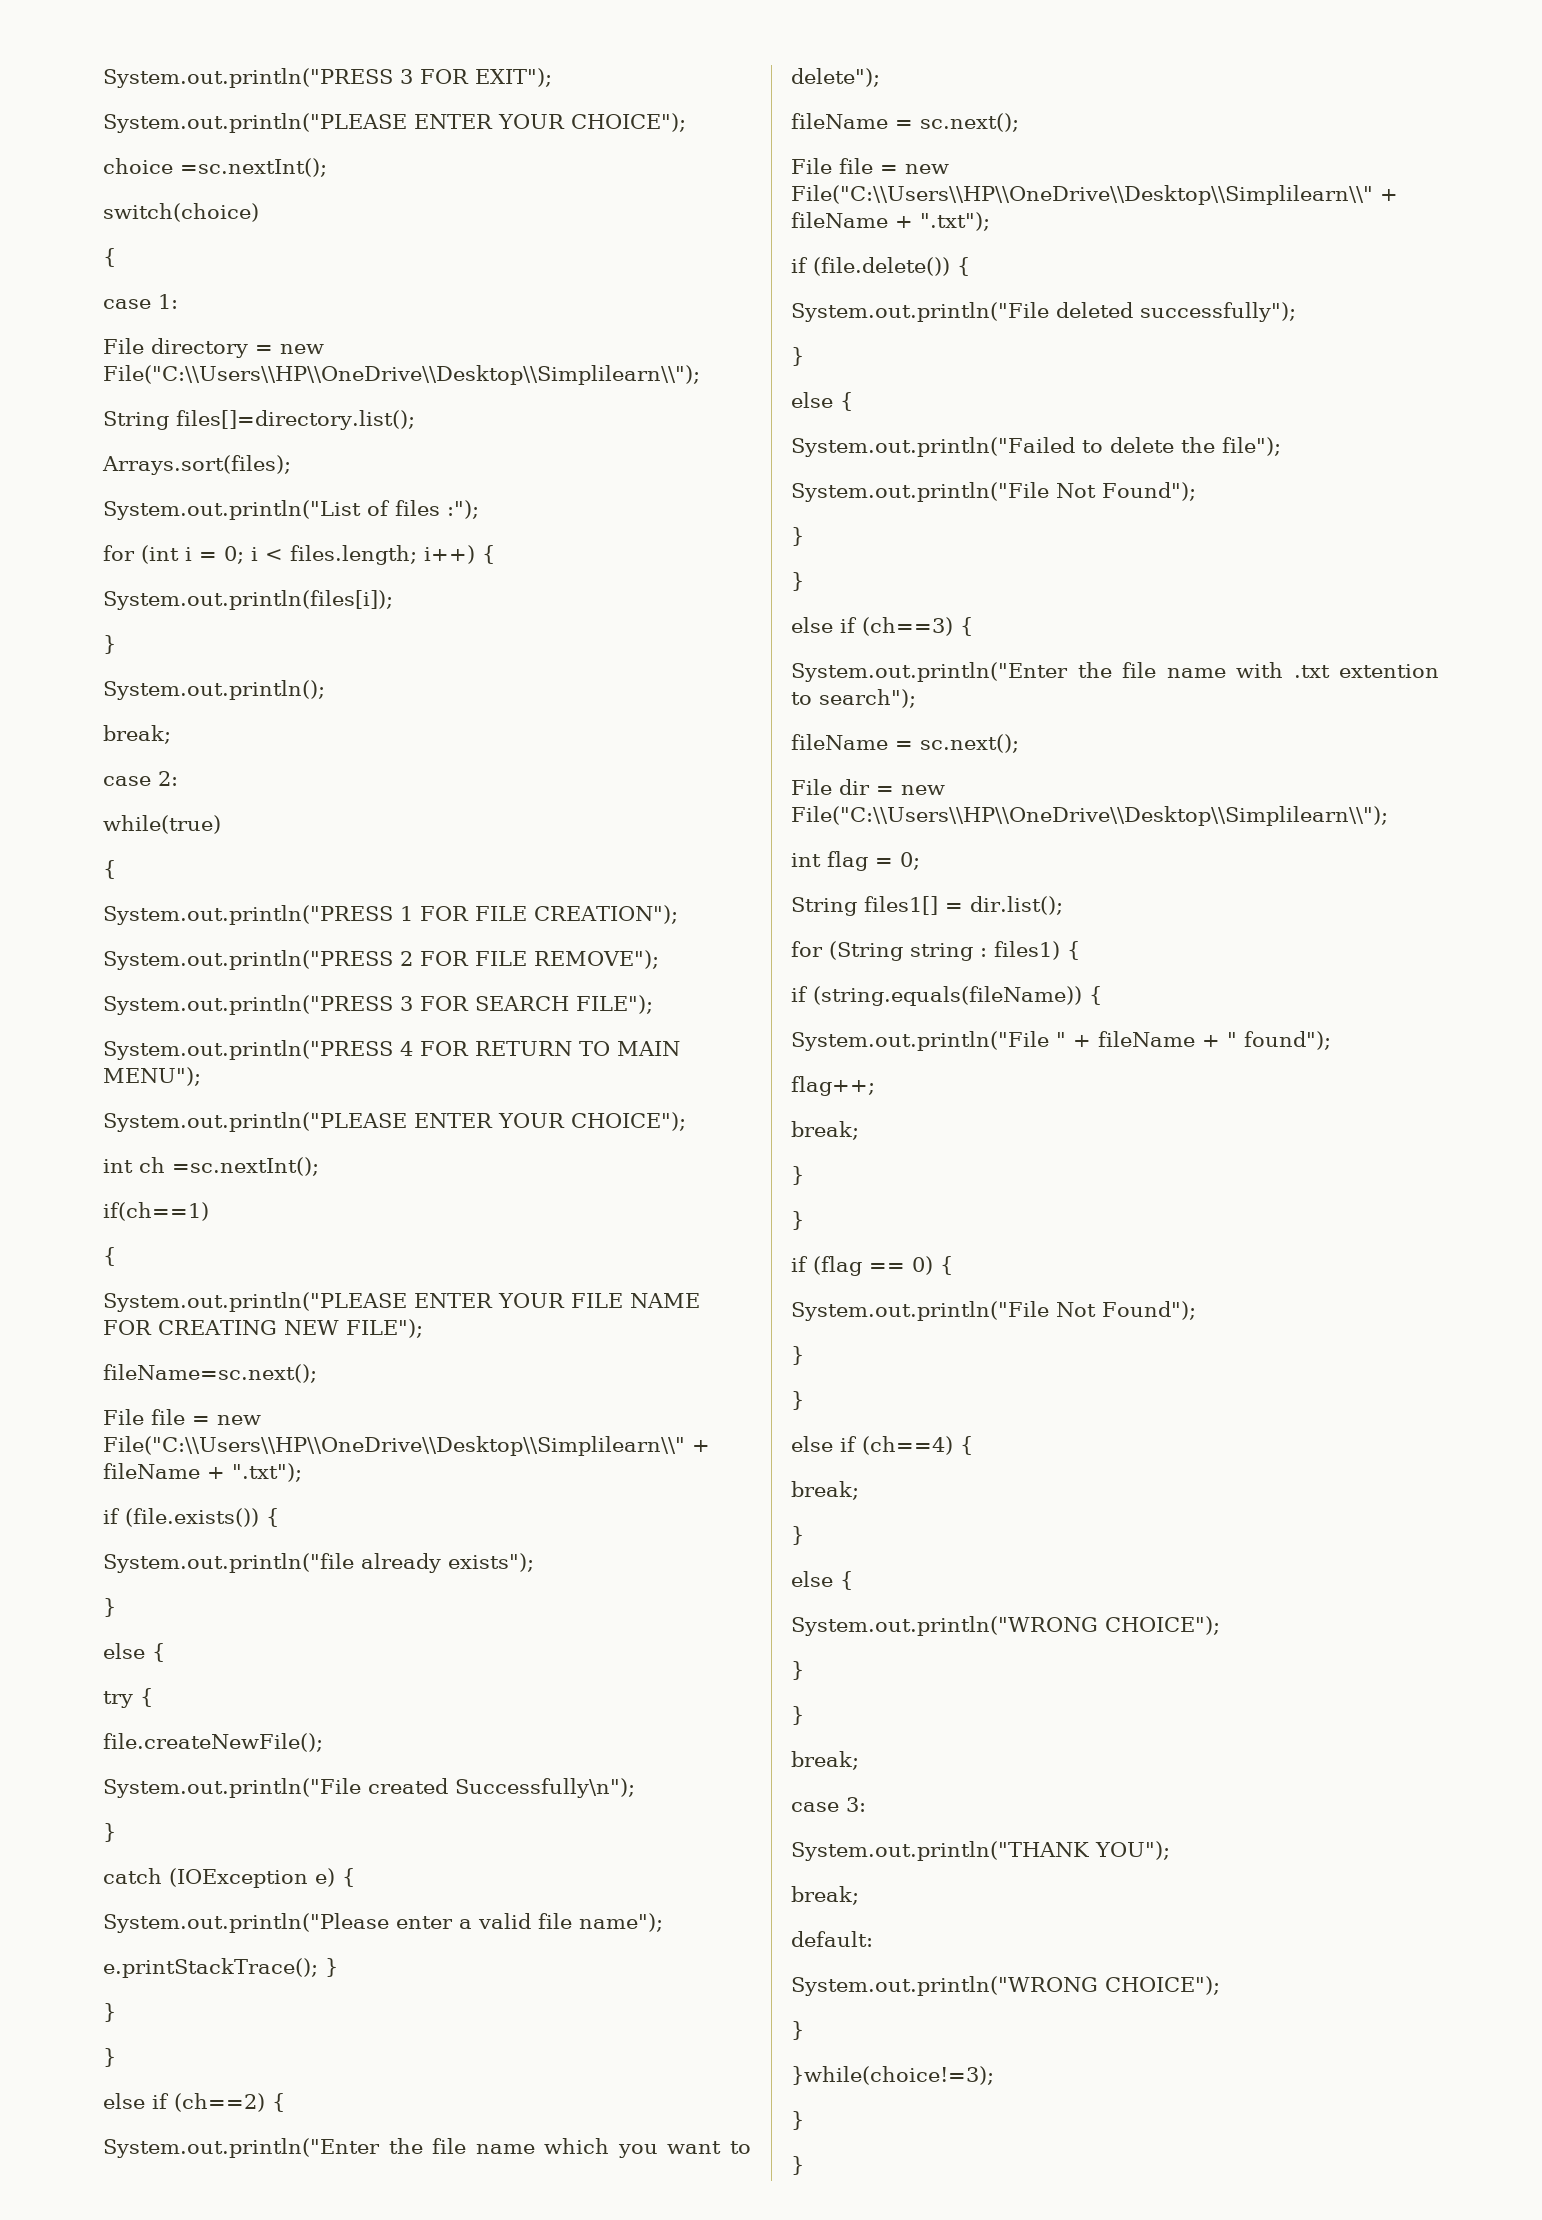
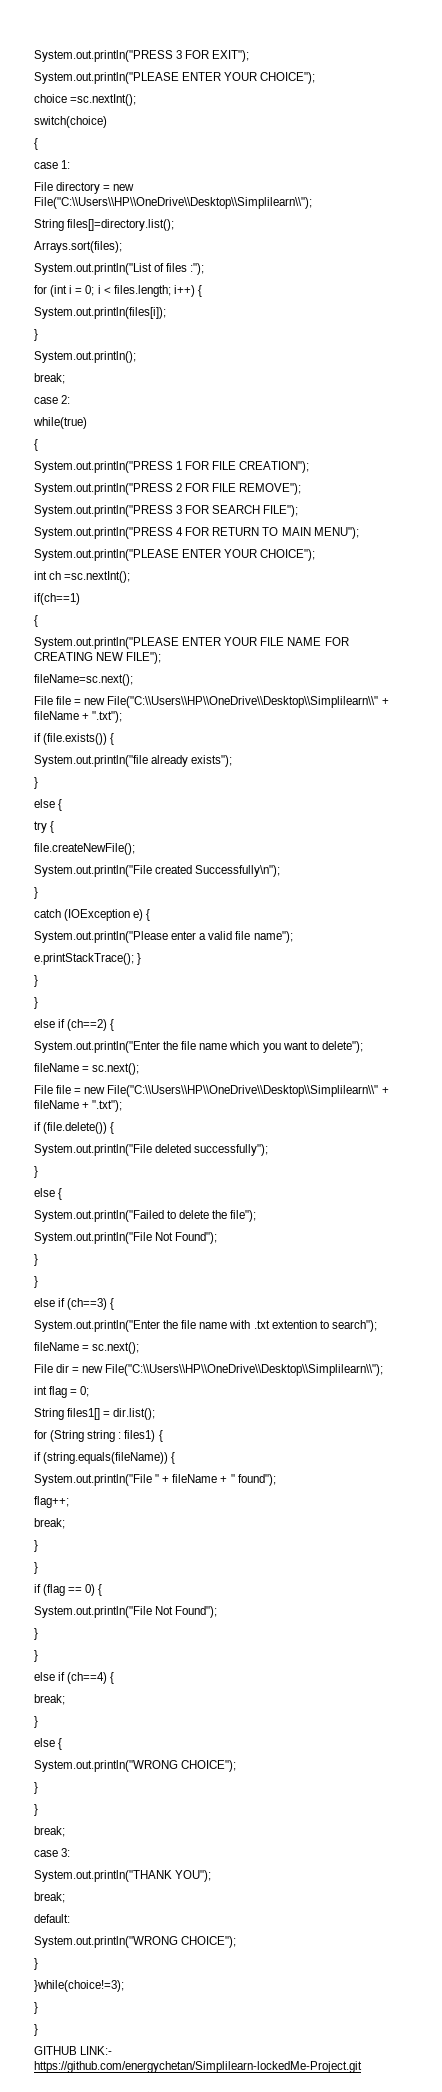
+ GITHUB LINK:- https://github.com/energychetan/Simplilearn-lockedMe-Project.git

